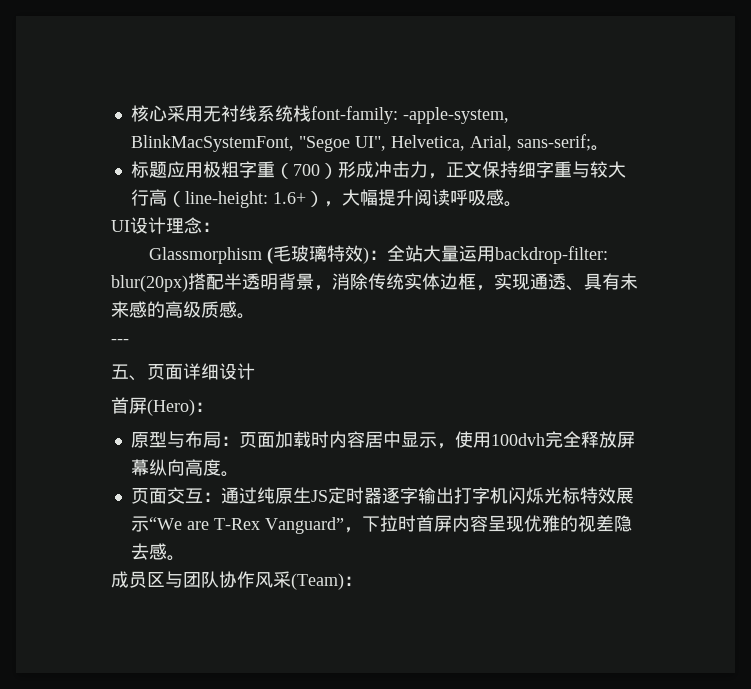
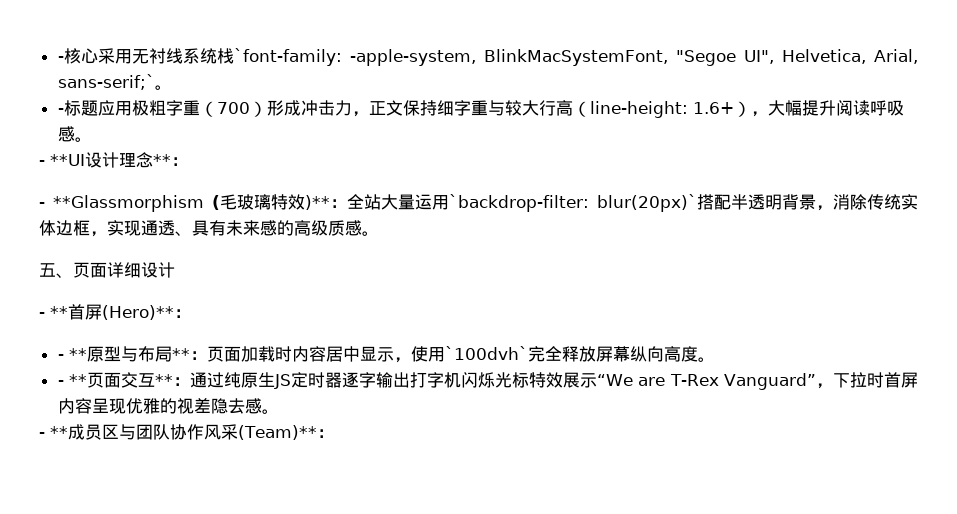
- 核心采用无衬线系统栈font-family: -apple-system, BlinkMacSystemFont, "Segoe UI", Helvetica, Arial, sans-serif;。
- 标题应用极粗字重（700）形成冲击力，正文保持细字重与较大行高（line-height: 1.6+），大幅提升阅读呼吸感。
+ -核心采用无衬线系统栈`font-family: -apple-system, BlinkMacSystemFont, "Segoe UI", Helvetica, Arial, sans-serif;`。
+ -标题应用极粗字重（700）形成冲击力，正文保持细字重与较大行高（line-height: 1.6+），大幅提升阅读呼吸感。
- UI设计理念：
- Glassmorphism (毛玻璃特效)：全站大量运用backdrop-filter: blur(20px)搭配半透明背景，消除传统实体边框，实现通透、具有未来感的高级质感。
+ - **UI设计理念**：
+ - **Glassmorphism (毛玻璃特效)**：全站大量运用`backdrop-filter: blur(20px)`搭配半透明背景，消除传统实体边框，实现通透、具有未来感的高级质感。
- ---
- 首屏(Hero)：
- 原型与布局：页面加载时内容居中显示，使用100dvh完全释放屏幕纵向高度。
+ - **首屏(Hero)**：
+ - **原型与布局**：页面加载时内容居中显示，使用`100dvh`完全释放屏幕纵向高度。
- 页面交互：通过纯原生JS定时器逐字输出打字机闪烁光标特效展示“We are T-Rex Vanguard”，下拉时首屏内容呈现优雅的视差隐去感。
+ - **页面交互**：通过纯原生JS定时器逐字输出打字机闪烁光标特效展示“We are T-Rex Vanguard”，下拉时首屏内容呈现优雅的视差隐去感。
- 成员区与团队协作风采(Team)：
+ - **成员区与团队协作风采(Team)**：

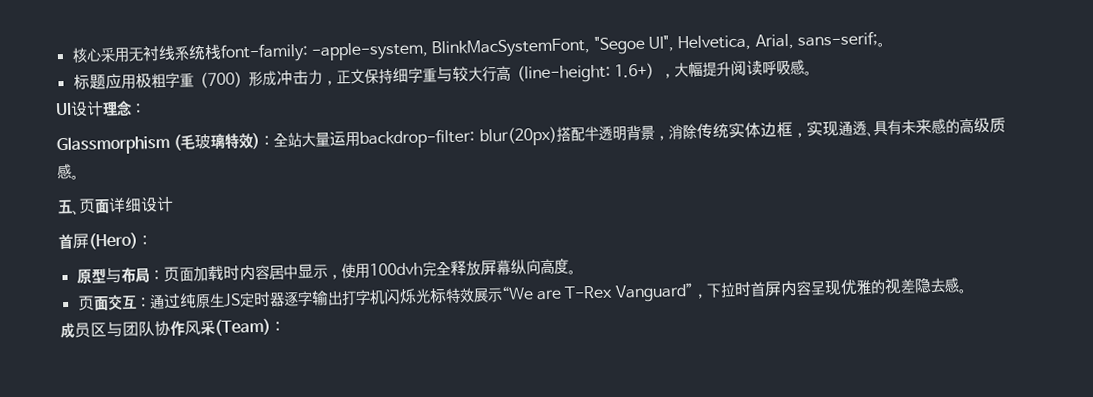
- -核心采用无衬线系统栈`font-family: -apple-system, BlinkMacSystemFont, "Segoe UI", Helvetica, Arial, sans-serif;`。
- -标题应用极粗字重（700）形成冲击力，正文保持细字重与较大行高（line-height: 1.6+），大幅提升阅读呼吸感。
+ 核心采用无衬线系统栈font-family: -apple-system, BlinkMacSystemFont, "Segoe UI", Helvetica, Arial, sans-serif;。
+ 标题应用极粗字重（700）形成冲击力，正文保持细字重与较大行高（line-height: 1.6+），大幅提升阅读呼吸感。
- - **UI设计理念**：
- - **Glassmorphism (毛玻璃特效)**：全站大量运用`backdrop-filter: blur(20px)`搭配半透明背景，消除传统实体边框，实现通透、具有未来感的高级质感。
+ UI设计理念：
+ Glassmorphism (毛玻璃特效)：全站大量运用backdrop-filter: blur(20px)搭配半透明背景，消除传统实体边框，实现通透、具有未来感的高级质感。
- - **首屏(Hero)**：
- - **原型与布局**：页面加载时内容居中显示，使用`100dvh`完全释放屏幕纵向高度。
+ 首屏(Hero)：
+ 原型与布局：页面加载时内容居中显示，使用100dvh完全释放屏幕纵向高度。
- - **页面交互**：通过纯原生JS定时器逐字输出打字机闪烁光标特效展示“We are T-Rex Vanguard”，下拉时首屏内容呈现优雅的视差隐去感。
+ 页面交互：通过纯原生JS定时器逐字输出打字机闪烁光标特效展示“We are T-Rex Vanguard”，下拉时首屏内容呈现优雅的视差隐去感。
- - **成员区与团队协作风采(Team)**：
+ 成员区与团队协作风采(Team)：

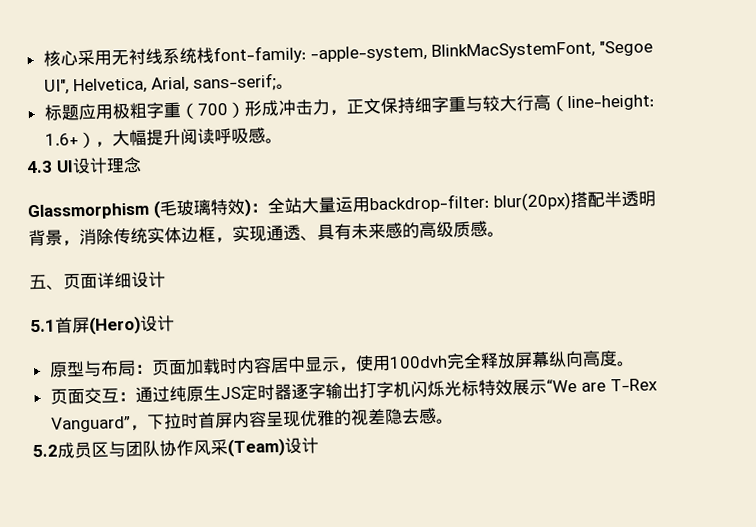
- UI设计理念：
+ 4.3 UI设计理念
- 首屏(Hero)：
+ 5.1首屏(Hero)设计
- 成员区与团队协作风采(Team)：
+ 5.2成员区与团队协作风采(Team)设计

